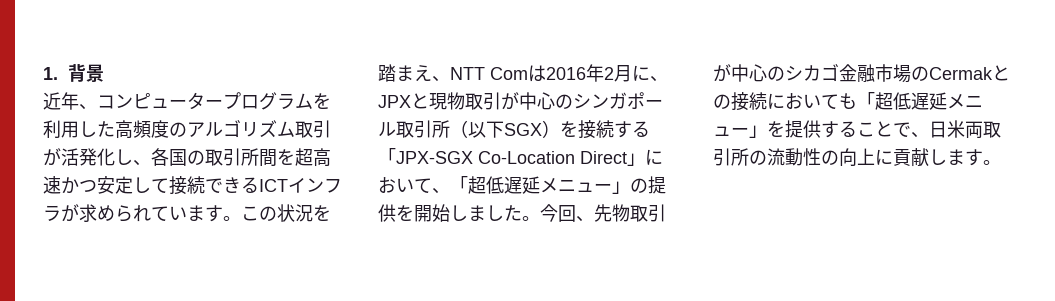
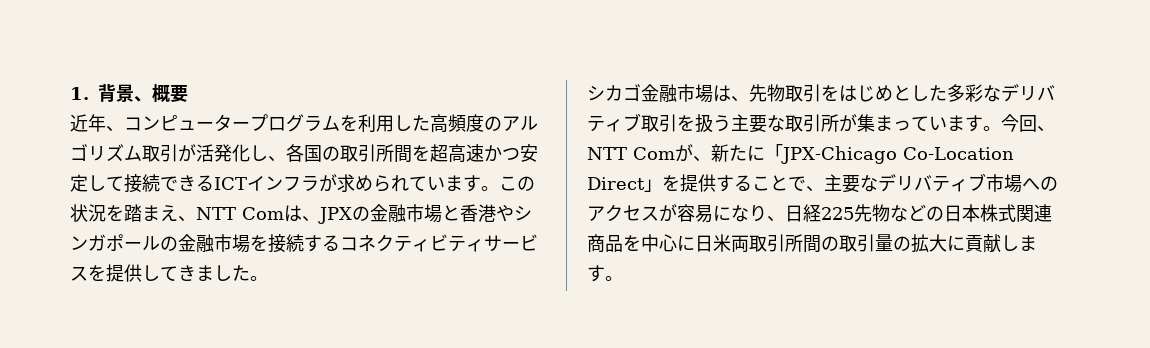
- 1.背景
+ 1.背景、概要
- この状況を踏まえ、NTT Comは2016年2月に、JPXと現物取引が中心のシンガポール取引所（以下SGX）を接続する「JPX-SGX Co-Location Direct」において、「超低遅延メニュー」の提供を開始しました。今回、先物取引が中心のシカゴ金融市場のCermakとの接続においても「超低遅延メニュー」を提供することで、日米両取引所の流動性の向上に貢献します。
+ この状況を踏まえ、NTT Comは、JPXの金融市場と香港やシンガポールの金融市場を接続するコネクティビティサービスを提供してきました。
+ シカゴ金融市場は、先物取引をはじめとした多彩なデリバティブ取引を扱う主要な取引所が集まっています。今回、NTT Comが、新たに「JPX-Chicago Co-Location Direct」を提供することで、主要なデリバティブ市場へのアクセスが容易になり、日経225先物などの日本株式関連商品を中心に日米両取引所間の取引量の拡大に貢献します。

